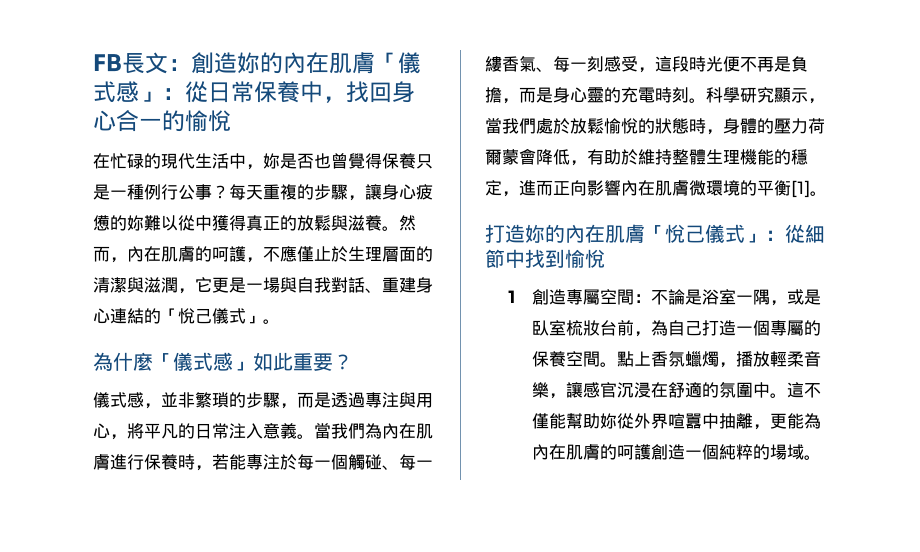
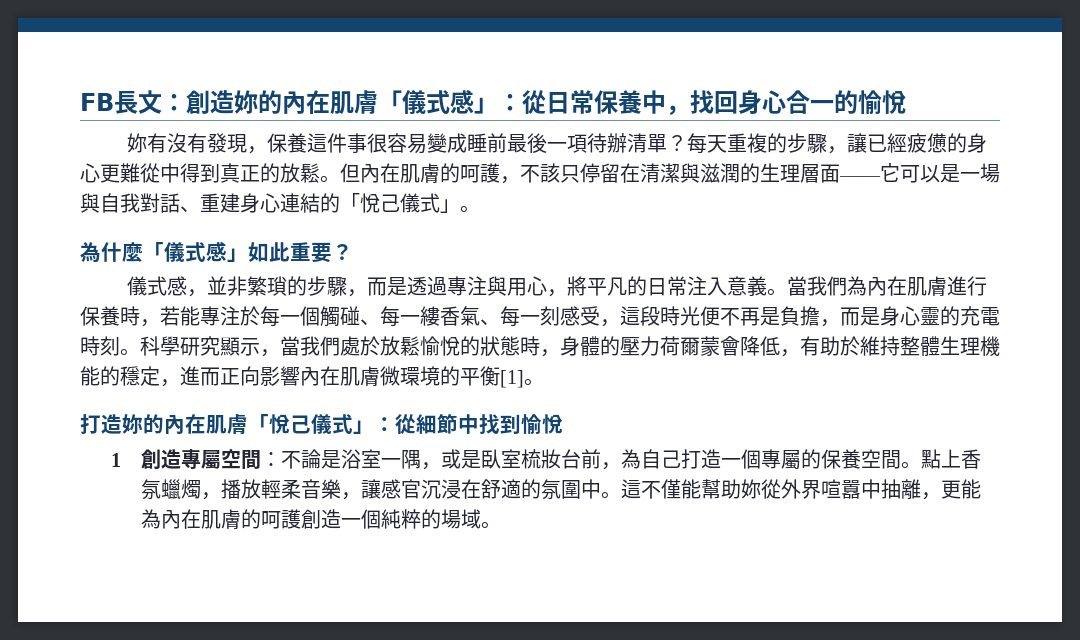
- 在忙碌的現代生活中，妳是否也曾覺得保養只是一種例行公事？
+ 妳有沒有發現，保養這件事很容易變成睡前最後一項待辦清單？
- 每天重複的步驟，讓身心疲憊的妳難以從中獲得真正的放鬆與滋養。然而，內在肌膚的呵護，不應僅止於生理層面的清潔與滋潤，它更是一場與自我對話、重建身心連結的「悅己儀式」。
+ 每天重複的步驟，讓已經疲憊的身心更難從中得到真正的放鬆。但內在肌膚的呵護，不該只停留在清潔與滋潤的生理層面——它可以是一場與自我對話、重建身心連結的「悅己儀式」。

